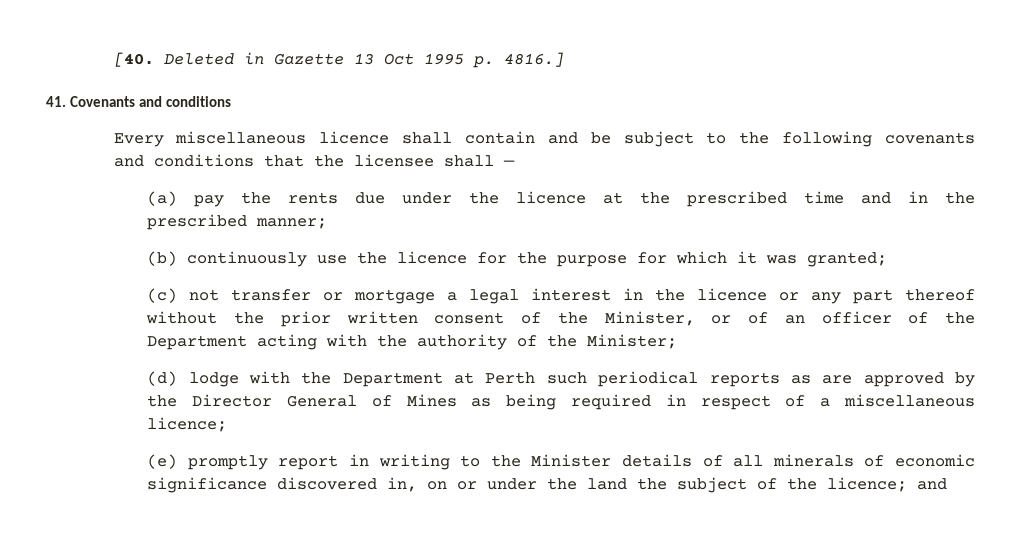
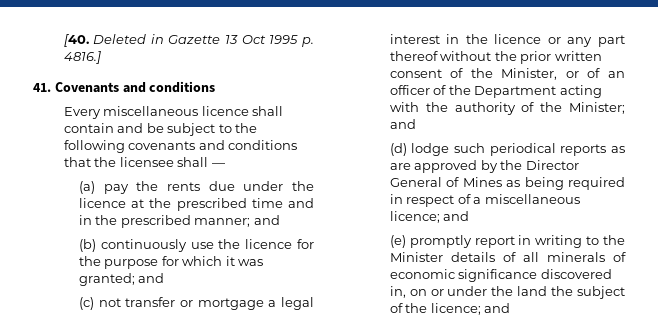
- (a) pay the rents due under the licence at the prescribed time and in the prescribed manner;
+ (a) pay the rents due under the licence at the prescribed time and in the prescribed manner; and
- (b) continuously use the licence for the purpose for which it was granted;
+ (b) continuously use the licence for the purpose for which it was granted; and
- (c) not transfer or mortgage a legal interest in the licence or any part thereof without the prior written consent of the Minister, or of an officer of the Department acting with the authority of the Minister;
+ (c) not transfer or mortgage a legal interest in the licence or any part thereof without the prior written consent of the Minister, or of an officer of the Department acting with the authority of the Minister; and
- (d) lodge with the Department at Perth such periodical reports as are approved by the Director General of Mines as being required in respect of a miscellaneous licence;
+ (d) lodge such periodical reports as are approved by the Director General of Mines as being required in respect of a miscellaneous licence; and

